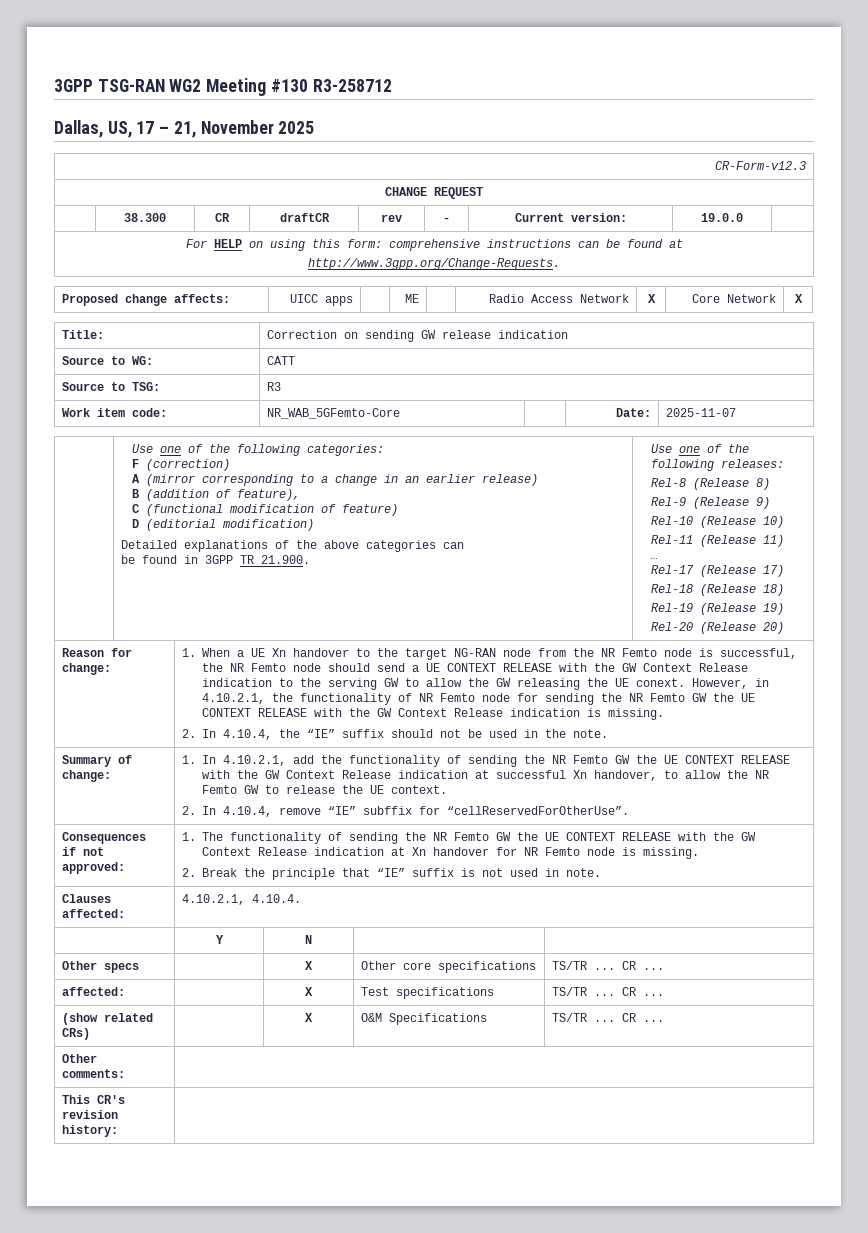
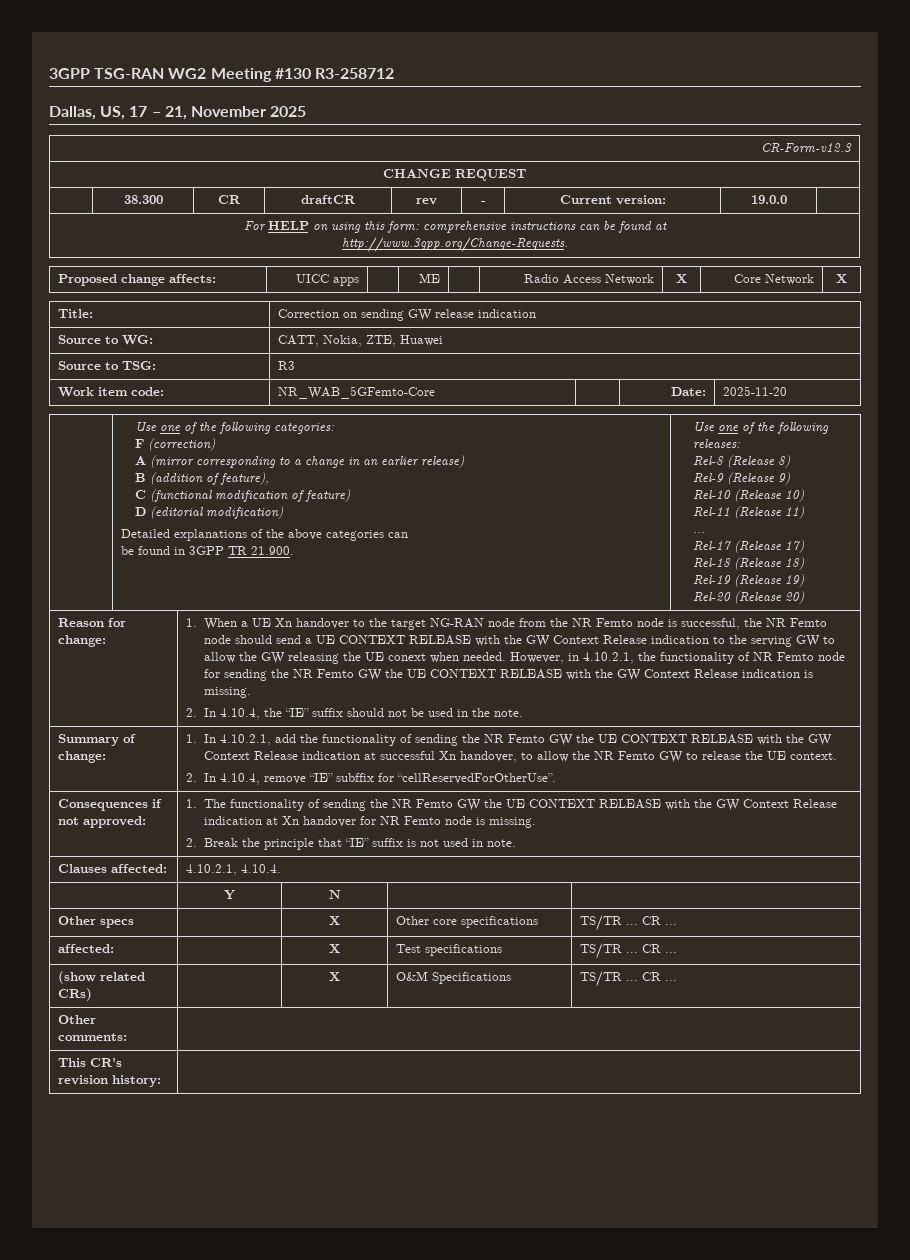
- Source to WG: | CATT
+ Source to WG: | CATT, Nokia, ZTE, Huawei
- Work item code: | NR_WAB_5GFemto-Core | | Date: | 2025-11-07
+ Work item code: | NR_WAB_5GFemto-Core | | Date: | 2025-11-20
- 1. When a UE Xn handover to the target NG-RAN node from the NR Femto node is successful, the NR Femto node should send a UE CONTEXT RELEASE with the GW Context Release indication to the serving GW to allow the GW releasing the UE conext.
+ 1. When a UE Xn handover to the target NG-RAN node from the NR Femto node is successful, the NR Femto node should send a UE CONTEXT RELEASE with the GW Context Release indication to the serving GW to allow the GW releasing the UE conext when needed.

